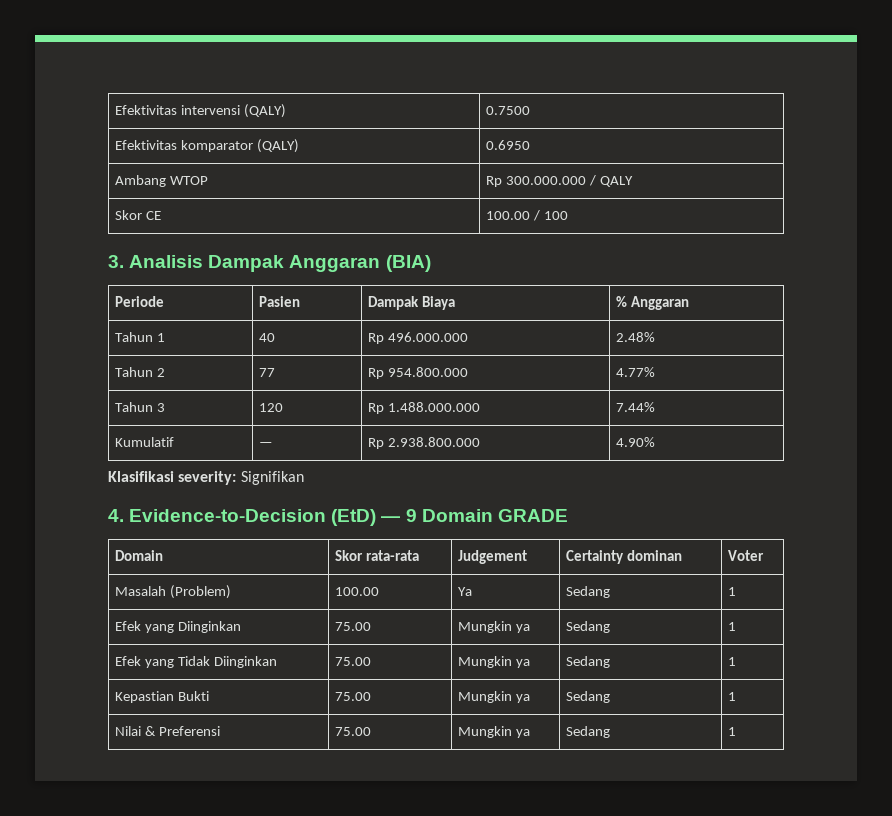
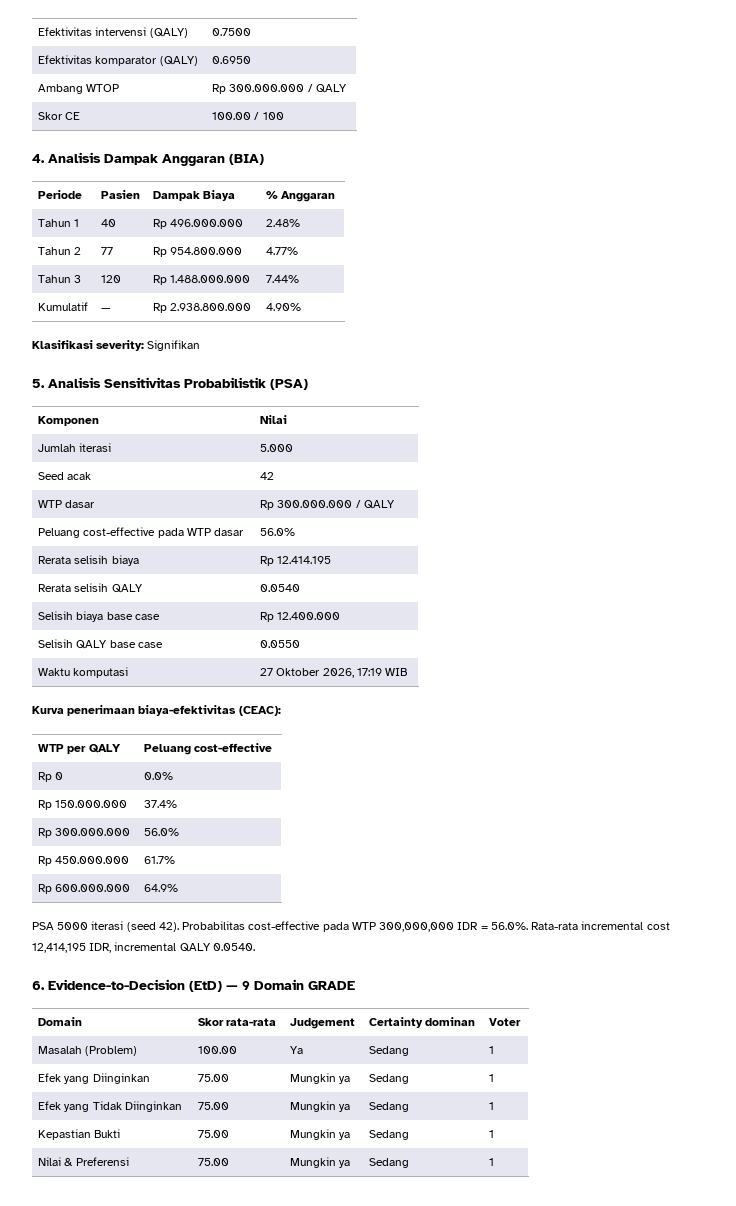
- 3. Analisis Dampak Anggaran (BIA)
+ 4. Analisis Dampak Anggaran (BIA)
- 4. Evidence-to-Decision (EtD) — 9 Domain GRADE
+ 5. Analisis Sensitivitas Probabilistik (PSA)
+ Komponen | Nilai
+ Jumlah iterasi | 5.000
+ Seed acak | 42
+ WTP dasar | Rp 300.000.000 / QALY
+ Peluang cost-effective pada WTP dasar | 56.0%
+ Rerata selisih biaya | Rp 12.414.195
+ Rerata selisih QALY | 0.0540
+ Selisih biaya base case | Rp 12.400.000
+ Selisih QALY base case | 0.0550
+ Waktu komputasi | 27 Oktober 2026, 17:19 WIB
+ Kurva penerimaan biaya-efektivitas (CEAC):
+ WTP per QALY | Peluang cost-effective
+ Rp 0 | 0.0%
+ Rp 150.000.000 | 37.4%
+ Rp 300.000.000 | 56.0%
+ Rp 450.000.000 | 61.7%
+ Rp 600.000.000 | 64.9%
+ PSA 5000 iterasi (seed 42). Probabilitas cost-effective pada WTP 300,000,000 IDR = 56.0%. Rata-rata incremental cost 12,414,195 IDR, incremental QALY 0.0540.
+ 6. Evidence-to-Decision (EtD) — 9 Domain GRADE

